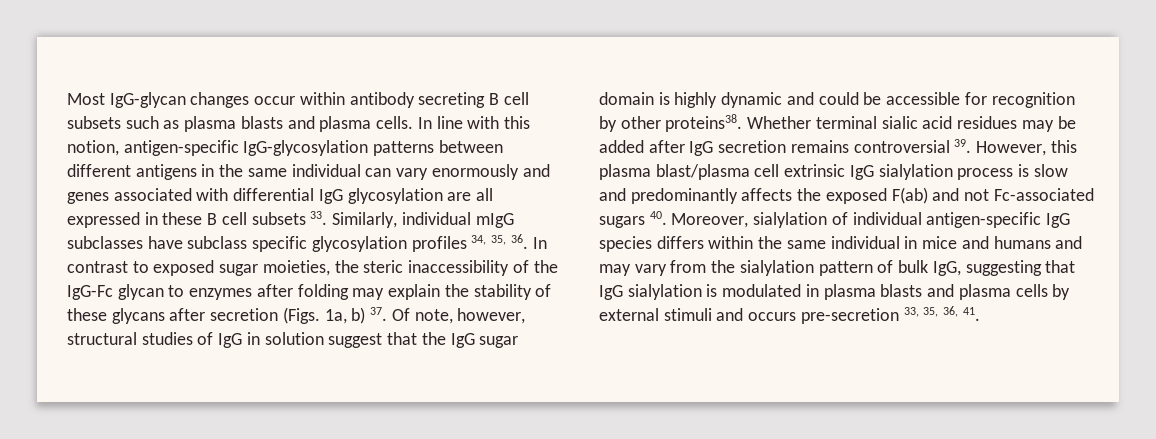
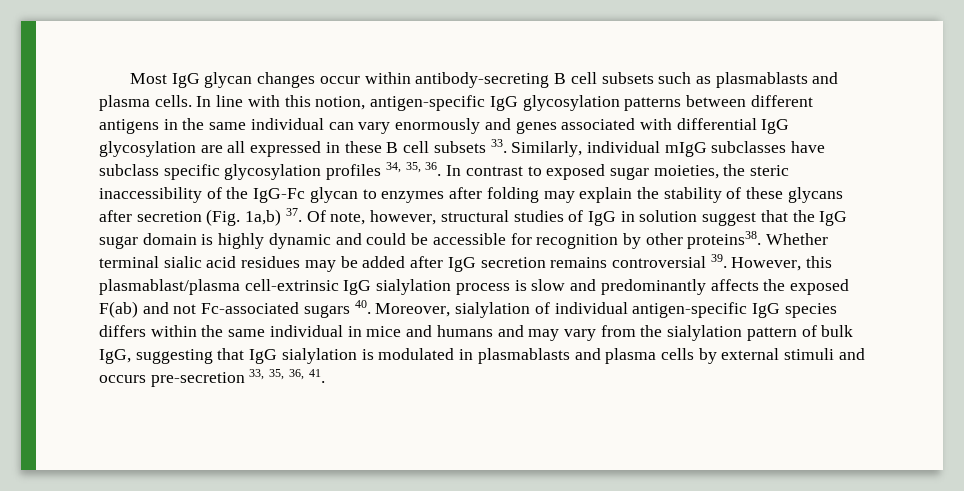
- Most IgG-glycan changes occur within antibody secreting B cell subsets such as plasma blasts and plasma cells.
+ Most IgG glycan changes occur within antibody-secreting B cell subsets such as plasmablasts and plasma cells.
- In line with this notion, antigen-specific IgG-glycosylation patterns between different antigens in the same individual can vary enormously and genes associated with differential IgG glycosylation are all expressed in these B cell subsets 33. Similarly, individual mIgG subclasses have subclass specific glycosylation profiles 34, 35, 36. In contrast to exposed sugar moieties, the steric inaccessibility of the IgG-Fc glycan to enzymes after folding may explain the stability of these glycans after secretion (Figs. 1a, b) 37. Of note, however, structural studies of IgG in solution suggest that the IgG sugar domain is highly dynamic and could be accessible for recognition by other proteins38.
+ In line with this notion, antigen-specific IgG glycosylation patterns between different antigens in the same individual can vary enormously and genes associated with differential IgG glycosylation are all expressed in these B cell subsets 33. Similarly, individual mIgG subclasses have subclass specific glycosylation profiles 34, 35, 36. In contrast to exposed sugar moieties, the steric inaccessibility of the IgG-Fc glycan to enzymes after folding may explain the stability of these glycans after secretion (Fig. 1a,b) 37. Of note, however, structural studies of IgG in solution suggest that the IgG sugar domain is highly dynamic and could be accessible for recognition by other proteins38.
- Whether terminal sialic acid residues may be added after IgG secretion remains controversial 39. However, this plasma blast/plasma cell extrinsic IgG sialylation process is slow and predominantly affects the exposed F(ab) and not Fc-associated sugars 40. Moreover, sialylation of individual antigen-specific IgG species differs within the same individual in mice and humans and may vary from the sialylation pattern of bulk IgG, suggesting that IgG sialylation is modulated in plasma blasts and plasma cells by external stimuli and occurs pre-secretion 33, 35, 36, 41.
+ Whether terminal sialic acid residues may be added after IgG secretion remains controversial 39. However, this plasmablast/plasma cell-extrinsic IgG sialylation process is slow and predominantly affects the exposed F(ab) and not Fc-associated sugars 40. Moreover, sialylation of individual antigen-specific IgG species differs within the same individual in mice and humans and may vary from the sialylation pattern of bulk IgG, suggesting that IgG sialylation is modulated in plasmablasts and plasma cells by external stimuli and occurs pre-secretion 33, 35, 36, 41.

